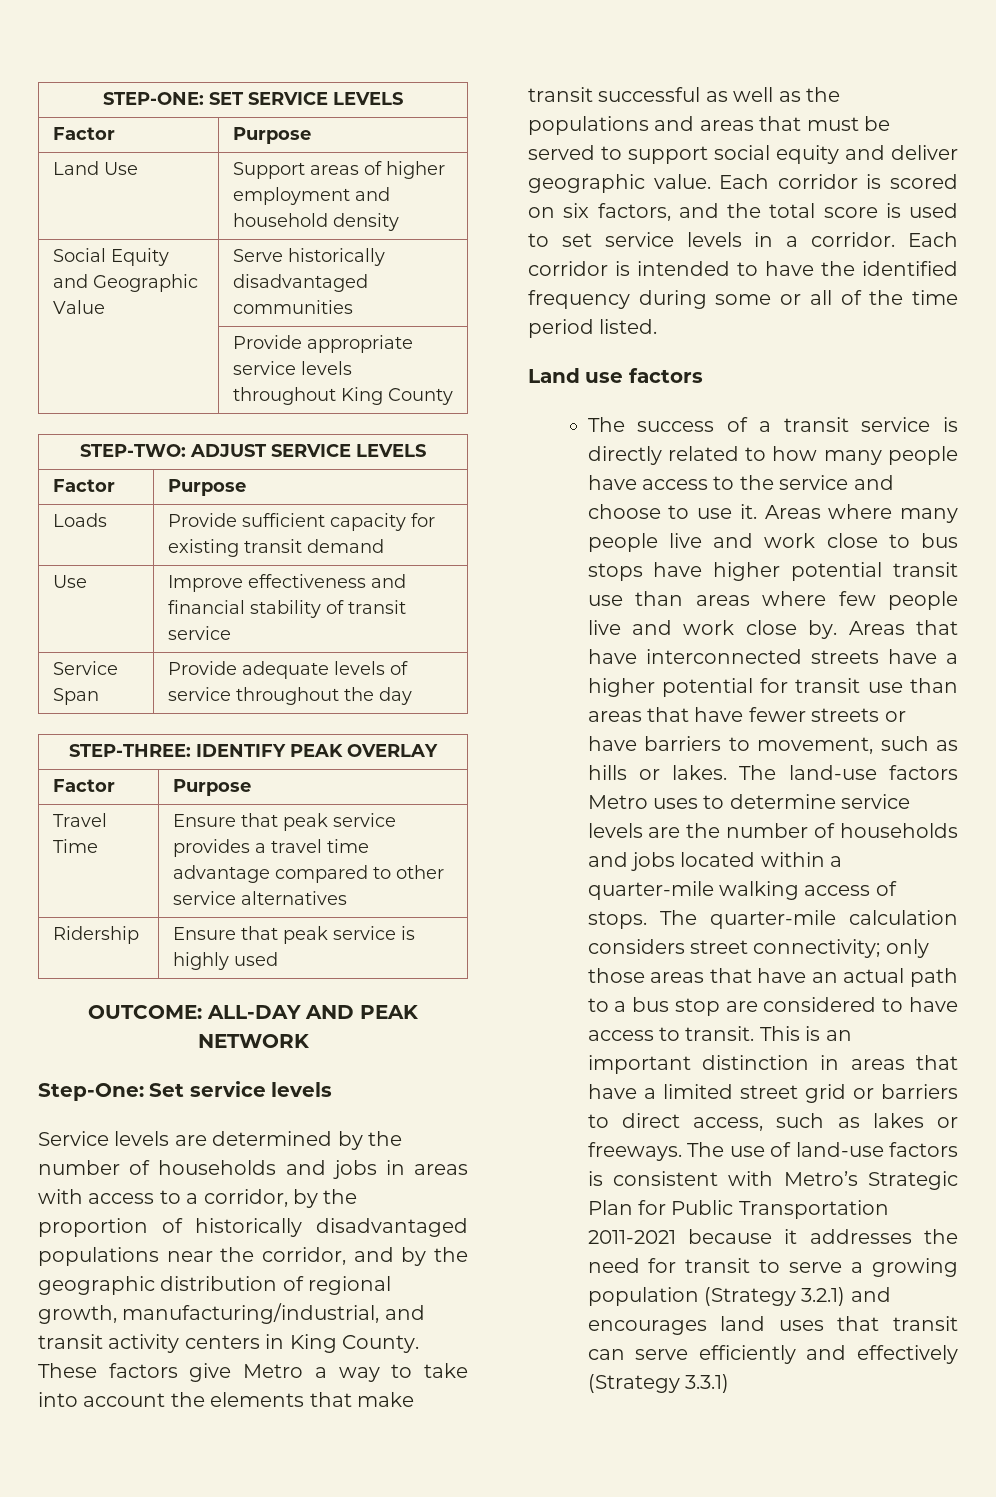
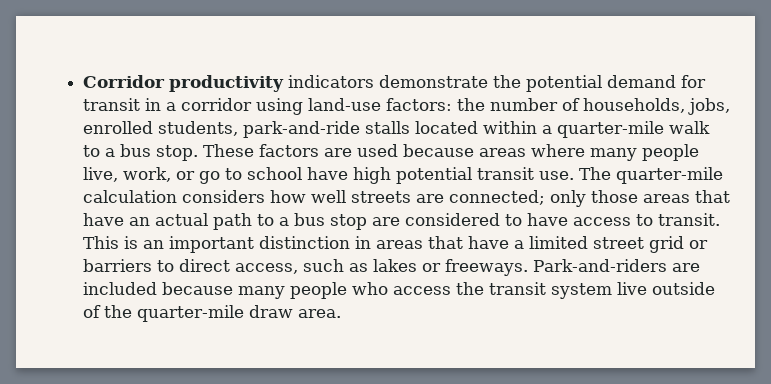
- STEP-ONE: SET SERVICE LEVELS
- Factor | Purpose
- Land Use | Support areas of higher employment and household density
- Social Equity and Geographic Value | Serve historically disadvantaged communities
- | Provide appropriate service levels throughout King County
- STEP-TWO: ADJUST SERVICE LEVELS
- Factor | Purpose
- Loads | Provide sufficient capacity for existing transit demand
- Use | Improve effectiveness and financial stability of transit service
- Service Span | Provide adequate levels of service throughout the day
- STEP-THREE: IDENTIFY PEAK OVERLAY
- Factor | Purpose
- Travel Time | Ensure that peak service provides a travel time advantage compared to other service alternatives
- Ridership | Ensure that peak service is highly used
- OUTCOME: ALL-DAY AND PEAK NETWORK
- Step-One: Set service levels
- Service levels are determined by the number of households and jobs in areas with access to a corridor, by the proportion of historically disadvantaged populations near the corridor, and by the geographic distribution of regional growth, manufacturing/industrial, and transit activity centers in King County. These factors give Metro a way to take into account the elements that make transit successful as well as the populations and areas that must be served to support social equity and deliver geographic value. Each corridor is scored on six factors, and the total score is used to set service levels in a corridor. Each corridor is intended to have the identified frequency during some or all of the time period listed.
- Land use factors
- The success of a transit service is directly related to how many people have access to the service and choose to use it. Areas where many people live and work close to bus stops have higher potential transit use than areas where few people live and work close by. Areas that have interconnected streets have a higher potential for transit use than areas that have fewer streets or have barriers to movement, such as hills or lakes. The land-use factors Metro uses to determine service levels are the number of households and jobs located within a quarter-mile walking access of stops. The quarter-mile calculation considers street connectivity; only those areas that have an actual path to a bus stop are considered to have access to transit.
+ Corridor productivity indicators demonstrate the potential demand for transit in a corridor using land-use factors: the number of households, jobs, enrolled students, park-and-ride stalls located within a quarter-mile walk to a bus stop. These factors are used because areas where many people live, work, or go to school have high potential transit use. The quarter-mile calculation considers how well streets are connected; only those areas that have an actual path to a bus stop are considered to have access to transit.
- The use of land-use factors is consistent with Metro’s Strategic Plan for Public Transportation 2011-2021 because it addresses the need for transit to serve a growing population (Strategy 3.2.1) and encourages land uses that transit can serve efficiently and effectively (Strategy 3.3.1)
+ Park-and-riders are included because many people who access the transit system live outside of the quarter-mile draw area.

